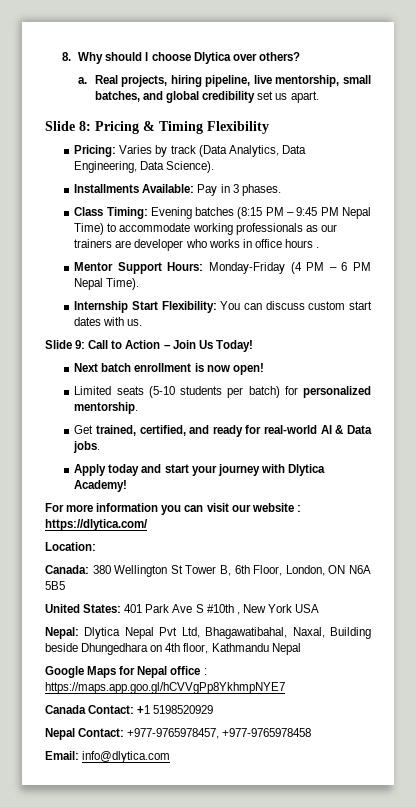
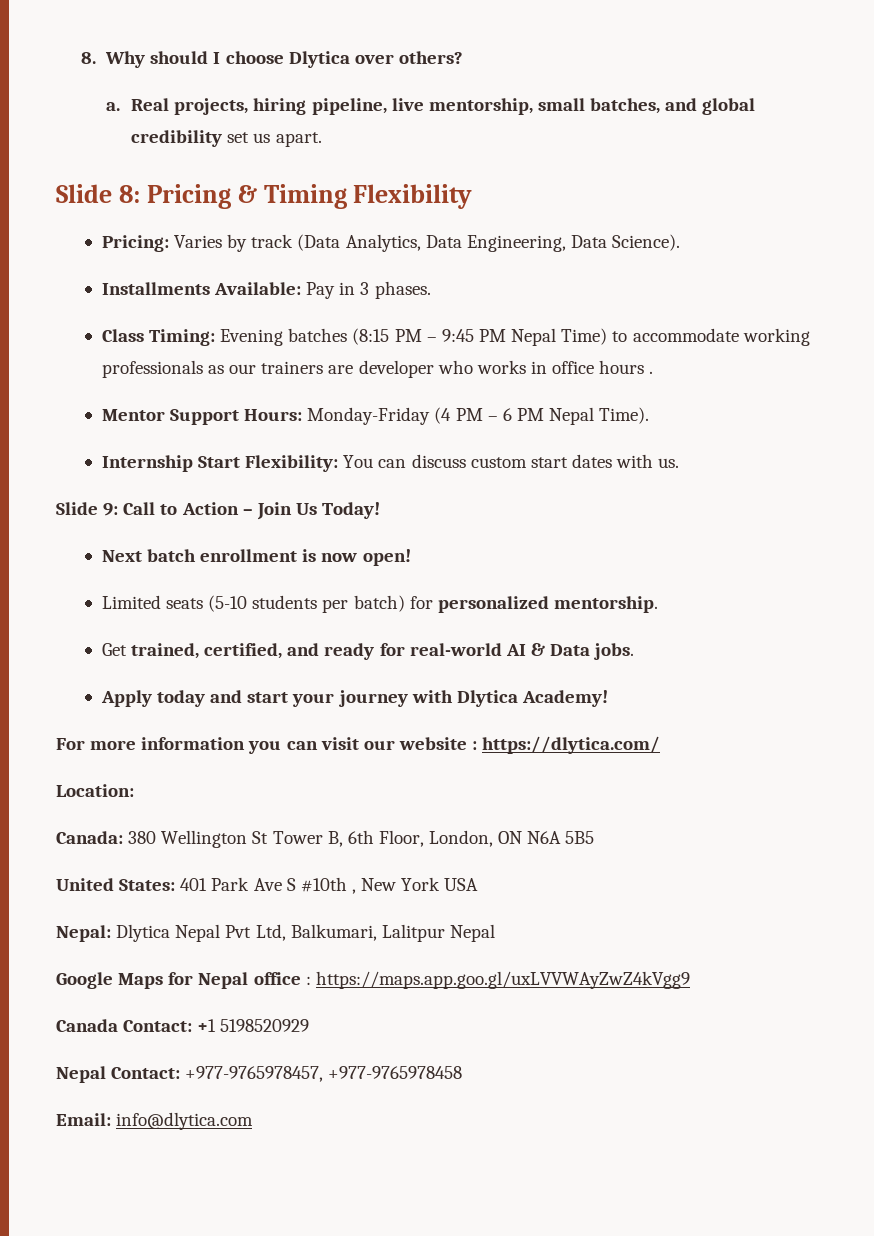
- Nepal: Dlytica Nepal Pvt Ltd, Bhagawatibahal, Naxal, Building beside Dhungedhara on 4th floor, Kathmandu Nepal
+ Nepal: Dlytica Nepal Pvt Ltd, Balkumari, Lalitpur Nepal
- Google Maps for Nepal office : https://maps.app.goo.gl/hCVVgPp8YkhmpNYE7
+ Google Maps for Nepal office : https://maps.app.goo.gl/uxLVVWAyZwZ4kVgg9

